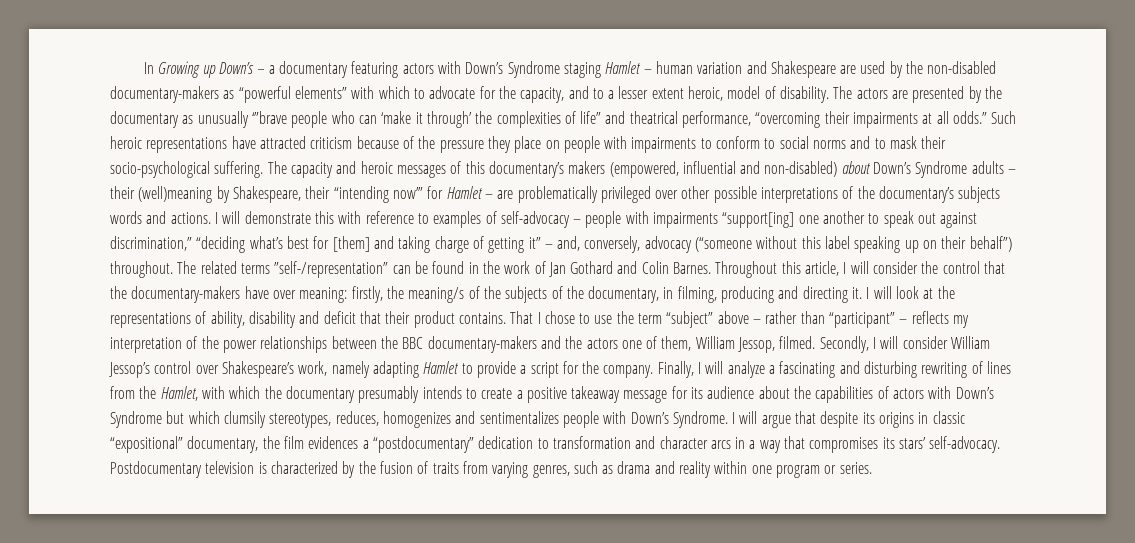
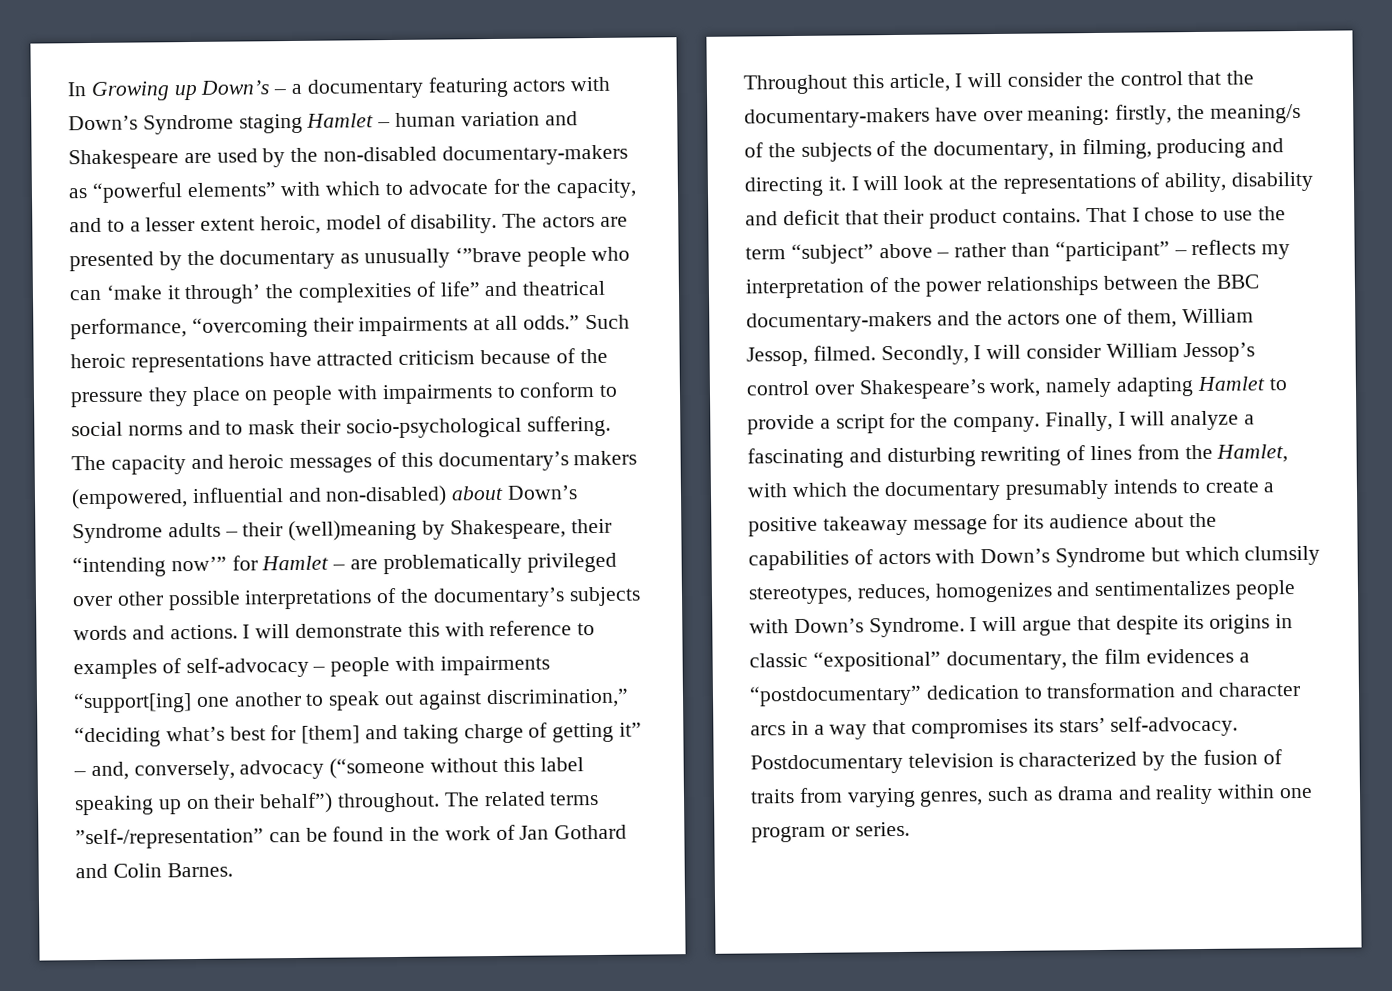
- The related terms ”self-/representation” can be found in the work of Jan Gothard and Colin Barnes. Throughout this article, I will consider the control that the documentary-makers have over meaning: firstly, the meaning/s of the subjects of the documentary, in filming, producing and directing it.
+ The related terms ”self-/representation” can be found in the work of Jan Gothard and Colin Barnes.
+ Throughout this article, I will consider the control that the documentary-makers have over meaning: firstly, the meaning/s of the subjects of the documentary, in filming, producing and directing it.

